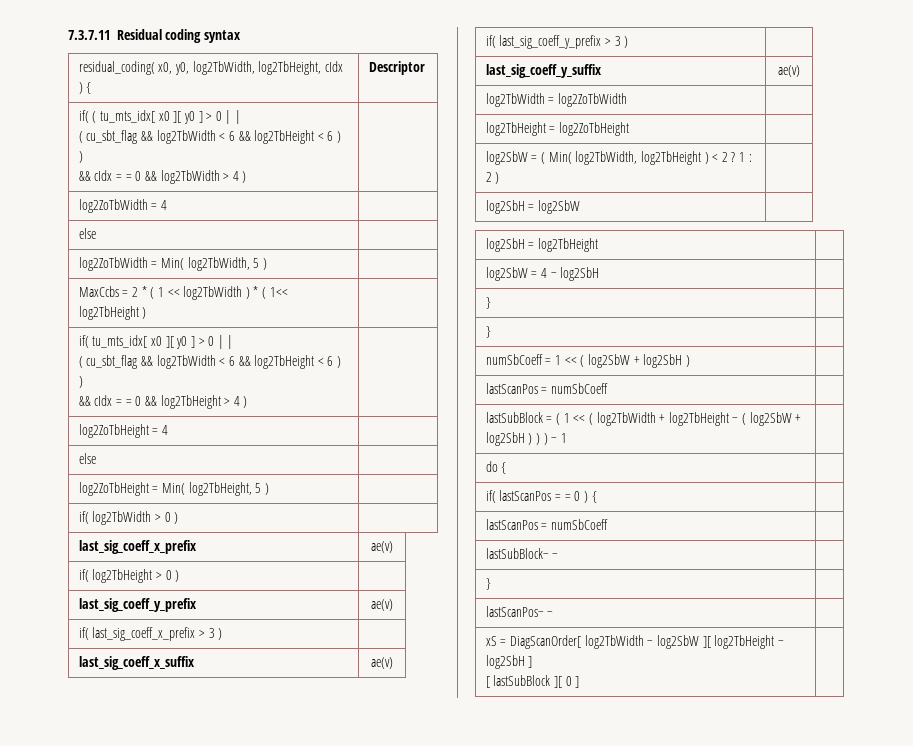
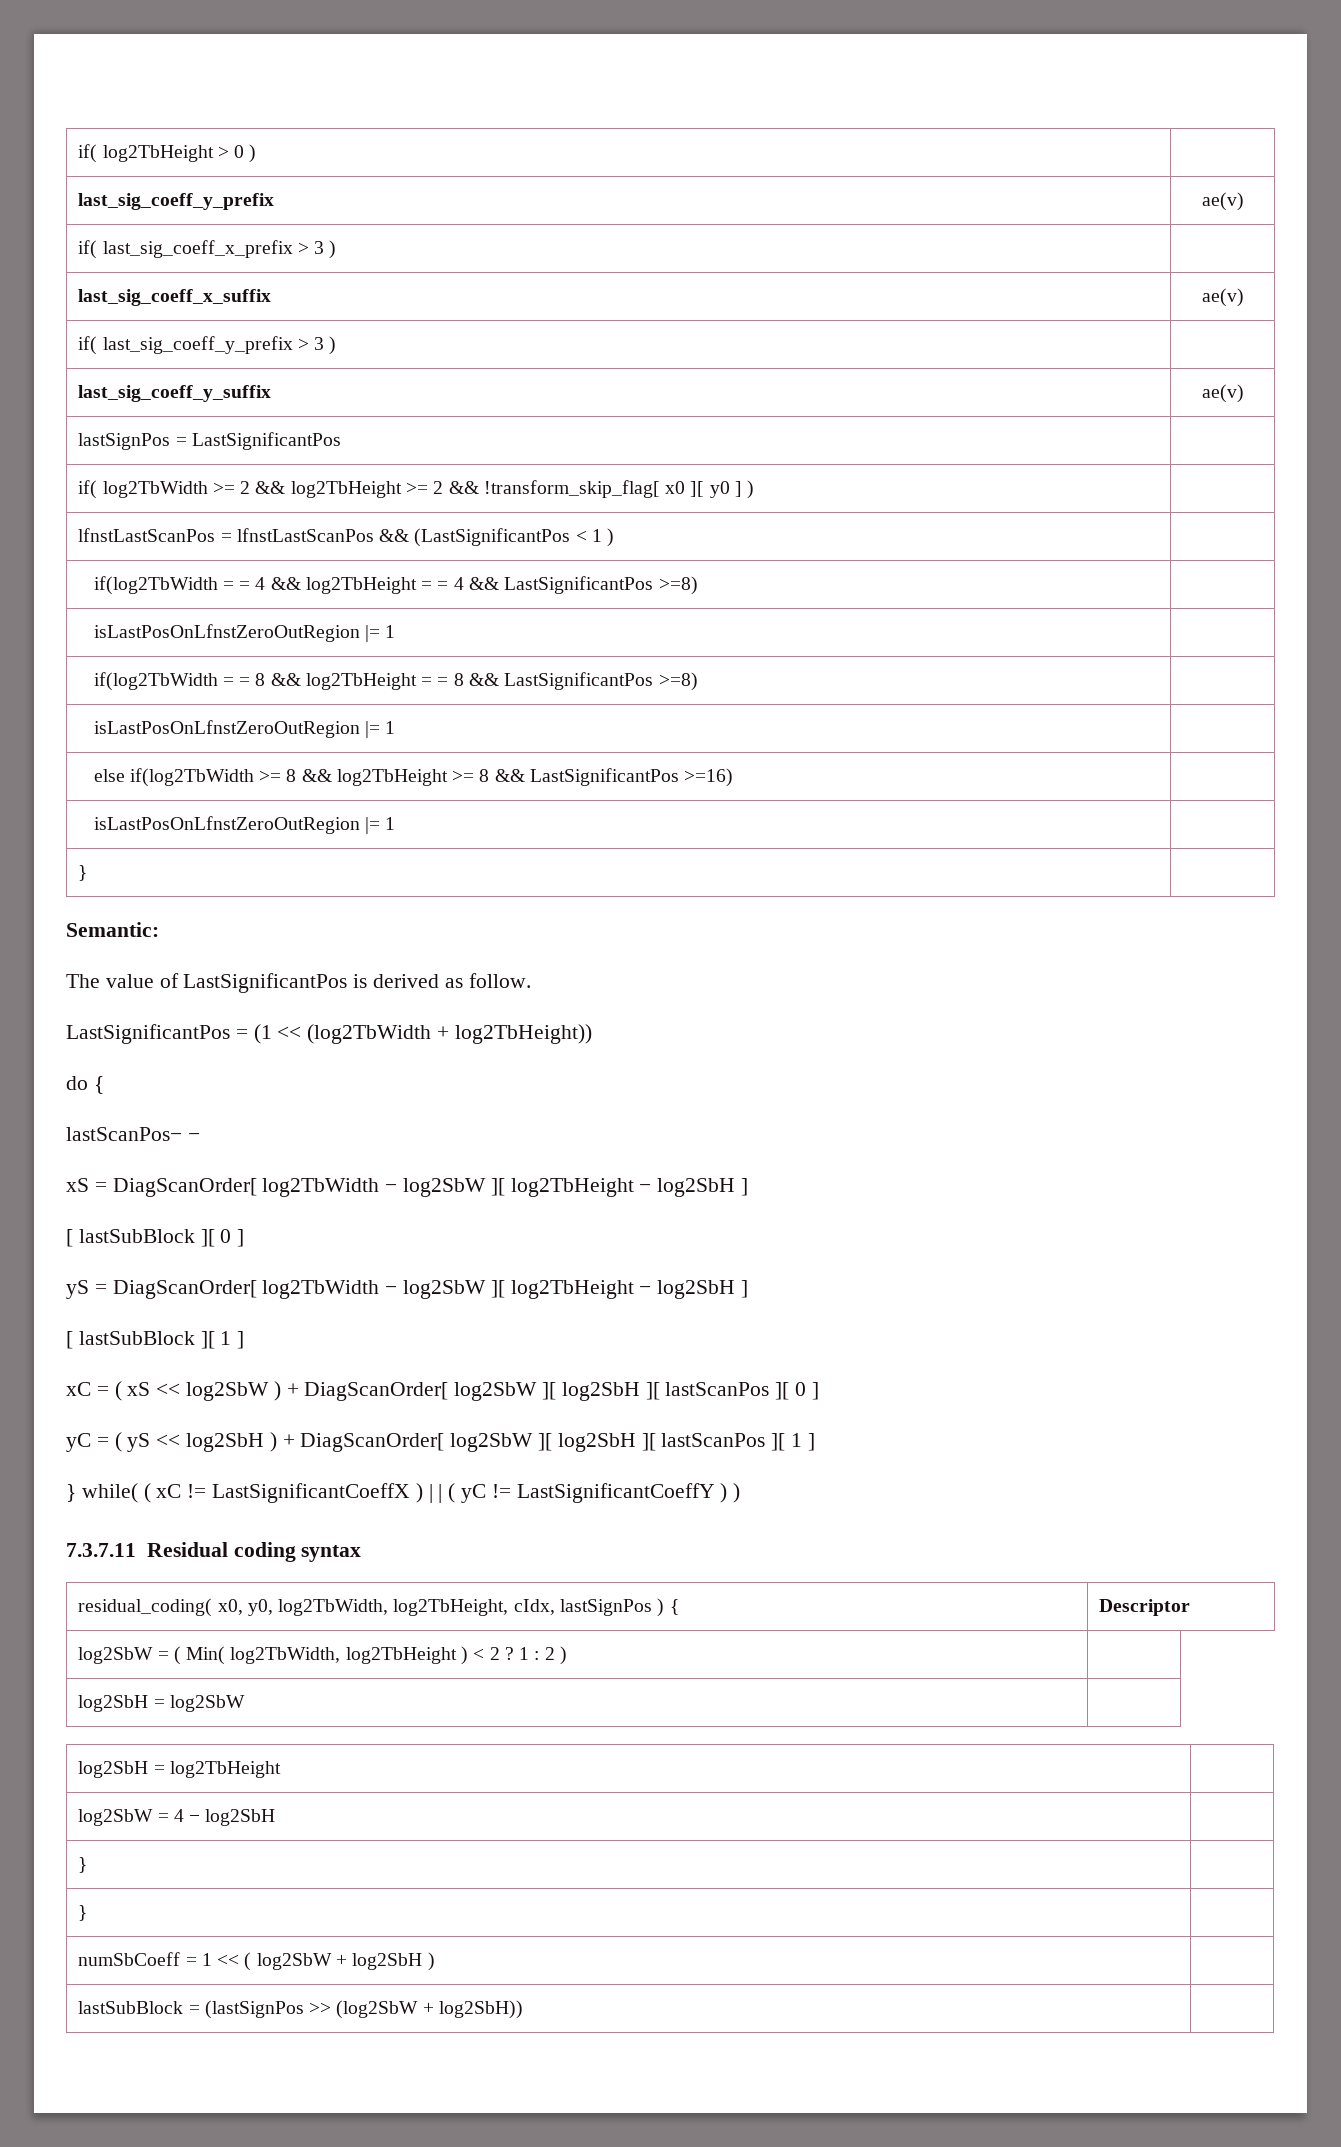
- 7.3.7.11 Residual coding syntax
- residual_coding( x0, y0, log2TbWidth, log2TbHeight, cIdx ) { | Descriptor
- if( ( tu_mts_idx[ x0 ][ y0 ] > 0 | |
- ( cu_sbt_flag && log2TbWidth < 6 && log2TbHeight < 6 ) )
- && cIdx = = 0 && log2TbWidth > 4 ) |
- log2ZoTbWidth = 4 |
- else |
- log2ZoTbWidth = Min( log2TbWidth, 5 ) |
- MaxCcbs = 2 * ( 1 << log2TbWidth ) * ( 1<< log2TbHeight ) |
- if( tu_mts_idx[ x0 ][ y0 ] > 0 | |
- ( cu_sbt_flag && log2TbWidth < 6 && log2TbHeight < 6 ) )
- && cIdx = = 0 && log2TbHeight > 4 ) |
- log2ZoTbHeight = 4 |
- else |
- log2ZoTbHeight = Min( log2TbHeight, 5 ) |
- if( log2TbWidth > 0 ) |
- last_sig_coeff_x_prefix | ae(v)
- log2TbWidth = log2ZoTbWidth |
- log2TbHeight = log2ZoTbHeight |
+ lastSignPos = LastSignificantPos |
+ if( log2TbWidth >= 2 && log2TbHeight >= 2 && !transform_skip_flag[ x0 ][ y0 ] ) |
+ lfnstLastScanPos = lfnstLastScanPos && (LastSignificantPos < 1 ) |
+ if(log2TbWidth = = 4 && log2TbHeight = = 4 && LastSignificantPos >=8) |
+ isLastPosOnLfnstZeroOutRegion |= 1 |
+ if(log2TbWidth = = 8 && log2TbHeight = = 8 && LastSignificantPos >=8) |
+ isLastPosOnLfnstZeroOutRegion |= 1 |
+ else if(log2TbWidth >= 8 && log2TbHeight >= 8 && LastSignificantPos >=16) |
+ isLastPosOnLfnstZeroOutRegion |= 1 |
+ } |
+ Semantic:
+ The value of LastSignificantPos is derived as follow.
+ LastSignificantPos = (1 << (log2TbWidth + log2TbHeight))
+ do {
+ lastScanPos− −
+ xS = DiagScanOrder[ log2TbWidth − log2SbW ][ log2TbHeight − log2SbH ]
+ [ lastSubBlock ][ 0 ]
+ yS = DiagScanOrder[ log2TbWidth − log2SbW ][ log2TbHeight − log2SbH ]
+ [ lastSubBlock ][ 1 ]
+ xC = ( xS << log2SbW ) + DiagScanOrder[ log2SbW ][ log2SbH ][ lastScanPos ][ 0 ]
+ yC = ( yS << log2SbH ) + DiagScanOrder[ log2SbW ][ log2SbH ][ lastScanPos ][ 1 ]
+ } while( ( xC != LastSignificantCoeffX ) | | ( yC != LastSignificantCoeffY ) )
+ 7.3.7.11 Residual coding syntax
+ residual_coding( x0, y0, log2TbWidth, log2TbHeight, cIdx, lastSignPos ) { | Descriptor
  numSbCoeff = 1 << ( log2SbW + log2SbH ) |
- lastScanPos = numSbCoeff |
- lastSubBlock = ( 1 << ( log2TbWidth + log2TbHeight − ( log2SbW + log2SbH ) ) ) − 1 |
- do { |
- if( lastScanPos = = 0 ) { |
- lastScanPos = numSbCoeff |
- lastSubBlock− − |
- } |
- lastScanPos− − |
- xS = DiagScanOrder[ log2TbWidth − log2SbW ][ log2TbHeight − log2SbH ]
- [ lastSubBlock ][ 0 ] |
+ lastSubBlock = (lastSignPos >> (log2SbW + log2SbH)) |

